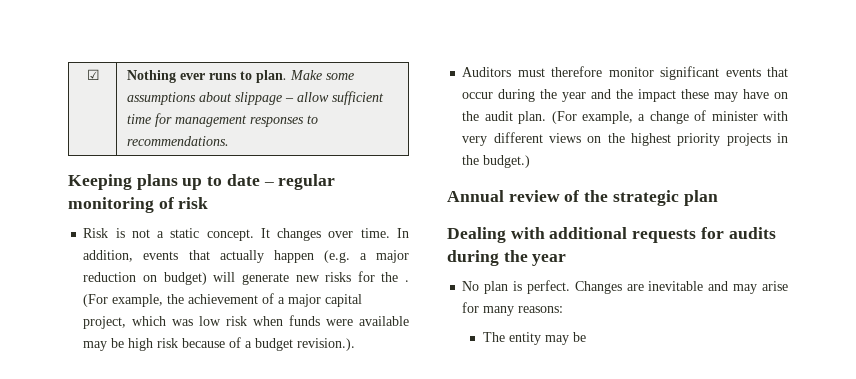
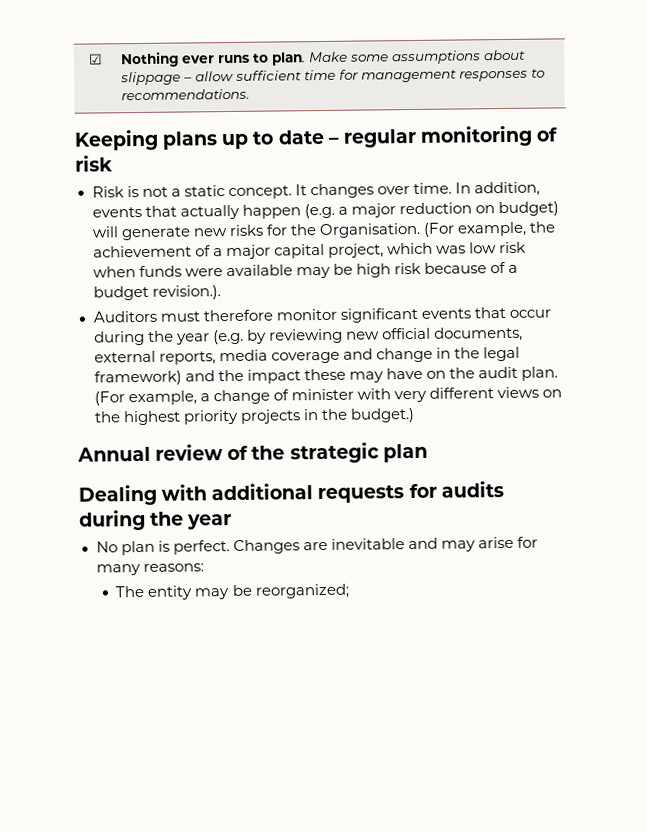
- In addition, events that actually happen (e.g. a major reduction on budget) will generate new risks for the .
+ In addition, events that actually happen (e.g. a major reduction on budget) will generate new risks for the Organisation.
- Auditors must therefore monitor significant events that occur during the year and the impact these may have on the audit plan.
+ Auditors must therefore monitor significant events that occur during the year (e.g. by reviewing new official documents, external reports, media coverage and change in the legal framework) and the impact these may have on the audit plan.
- The entity may be
+ The entity may be reorganized;

